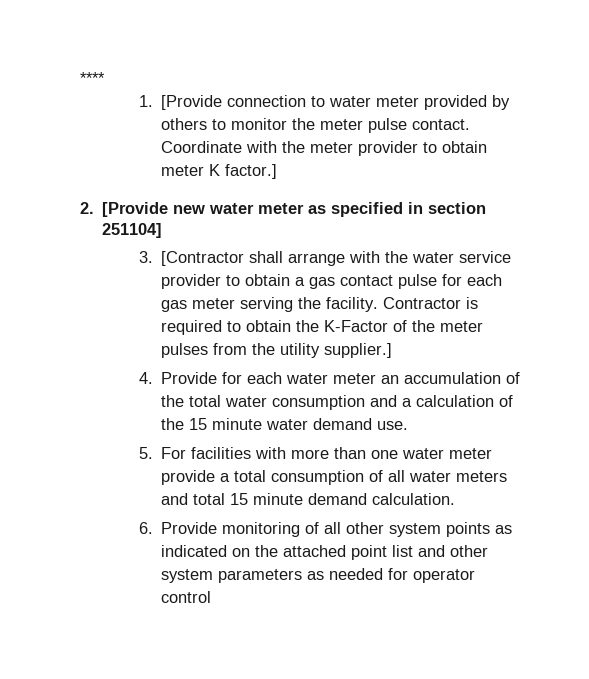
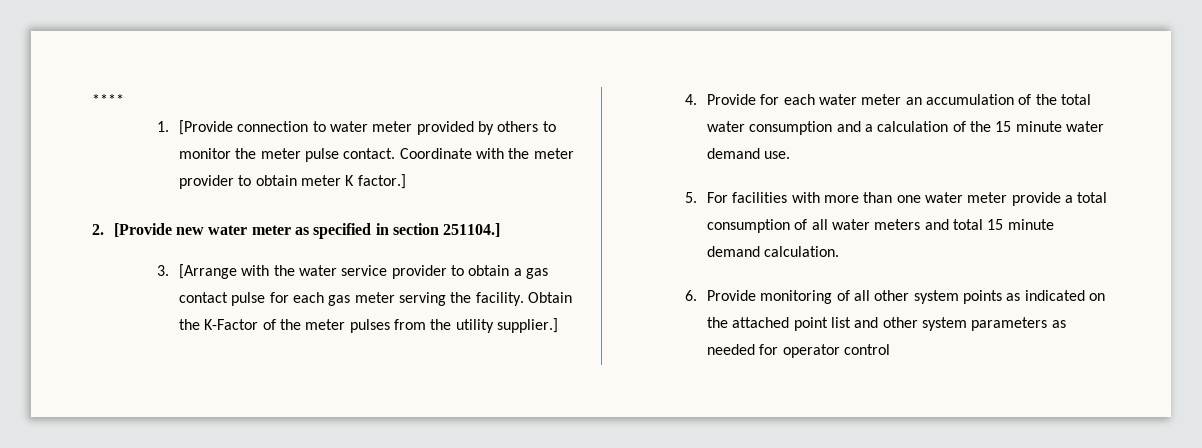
- 2. [Provide new water meter as specified in section 251104]
+ 2. [Provide new water meter as specified in section 251104.]
- 3. [Contractor shall arrange with the water service provider to obtain a gas contact pulse for each gas meter serving the facility.
+ 3. [Arrange with the water service provider to obtain a gas contact pulse for each gas meter serving the facility.
- Contractor is required to obtain the K-Factor of the meter pulses from the utility supplier.]
+ Obtain the K-Factor of the meter pulses from the utility supplier.]

